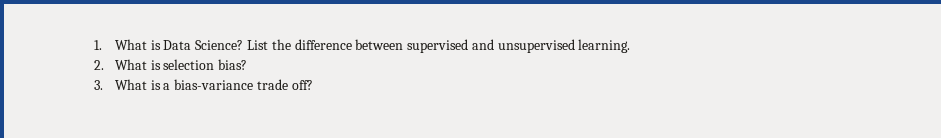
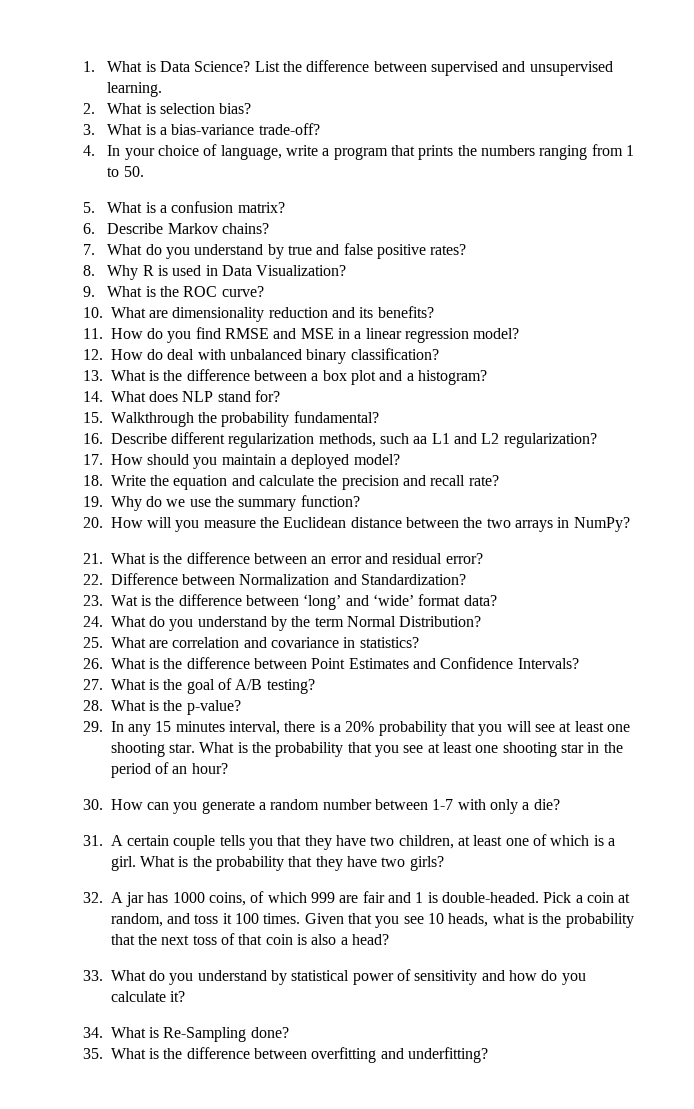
- 3. What is a bias-variance trade off?
+ 3. What is a bias-variance trade-off?
+ 4. In your choice of language, write a program that prints the numbers ranging from 1 to 50.
+ 5. What is a confusion matrix?
+ 6. Describe Markov chains?
+ 7. What do you understand by true and false positive rates?
+ 8. Why R is used in Data Visualization?
+ 9. What is the ROC curve?
+ 10. What are dimensionality reduction and its benefits?
+ 11. How do you find RMSE and MSE in a linear regression model?
+ 12. How do deal with unbalanced binary classification?
+ 13. What is the difference between a box plot and a histogram?
+ 14. What does NLP stand for?
+ 15. Walkthrough the probability fundamental?
+ 16. Describe different regularization methods, such aa L1 and L2 regularization?
+ 17. How should you maintain a deployed model?
+ 18. Write the equation and calculate the precision and recall rate?
+ 19. Why do we use the summary function?
+ 20. How will you measure the Euclidean distance between the two arrays in NumPy?
+ 21. What is the difference between an error and residual error?
+ 22. Difference between Normalization and Standardization?
+ 23. Wat is the difference between ‘long’ and ‘wide’ format data?
+ 24. What do you understand by the term Normal Distribution?
+ 25. What are correlation and covariance in statistics?
+ 26. What is the difference between Point Estimates and Confidence Intervals?
+ 27. What is the goal of A/B testing?
+ 28. What is the p-value?
+ 29. In any 15 minutes interval, there is a 20% probability that you will see at least one shooting star. What is the probability that you see at least one shooting star in the period of an hour?
+ 30. How can you generate a random number between 1-7 with only a die?
+ 31. A certain couple tells you that they have two children, at least one of which is a girl. What is the probability that they have two girls?
+ 32. A jar has 1000 coins, of which 999 are fair and 1 is double-headed. Pick a coin at random, and toss it 100 times. Given that you see 10 heads, what is the probability that the next toss of that coin is also a head?
+ 33. What do you understand by statistical power of sensitivity and how do you calculate it?
+ 34. What is Re-Sampling done?
+ 35. What is the difference between overfitting and underfitting?

